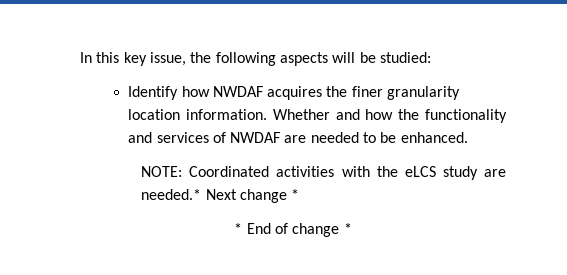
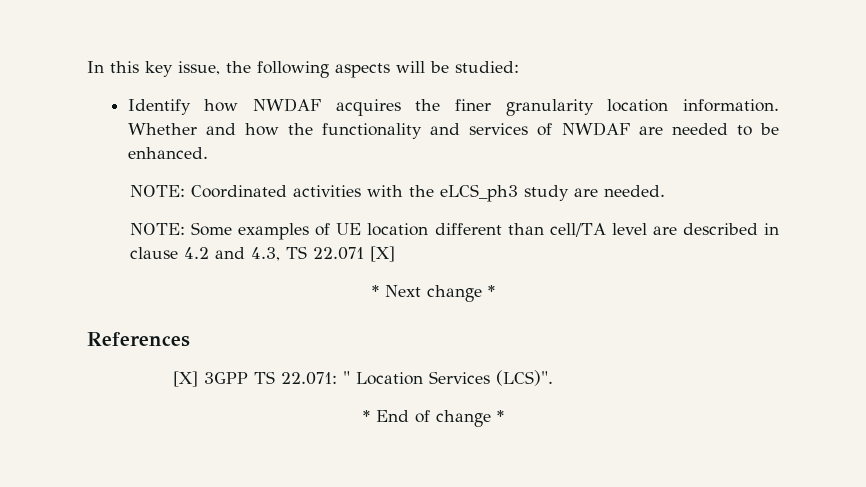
- NOTE: Coordinated activities with the eLCS study are needed.* Next change *
+ NOTE: Coordinated activities with the eLCS_ph3 study are needed.
+ NOTE: Some examples of UE location different than cell/TA level are described in clause 4.2 and 4.3, TS 22.071 [X]
+ * Next change *
+ References
+ [X] 3GPP TS 22.071: " Location Services (LCS)".

